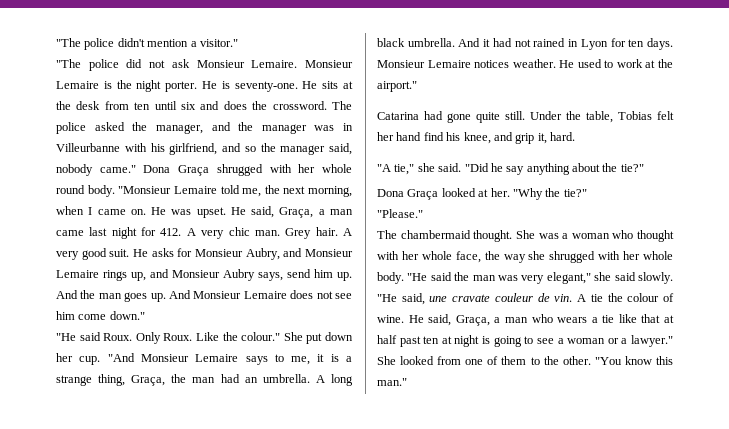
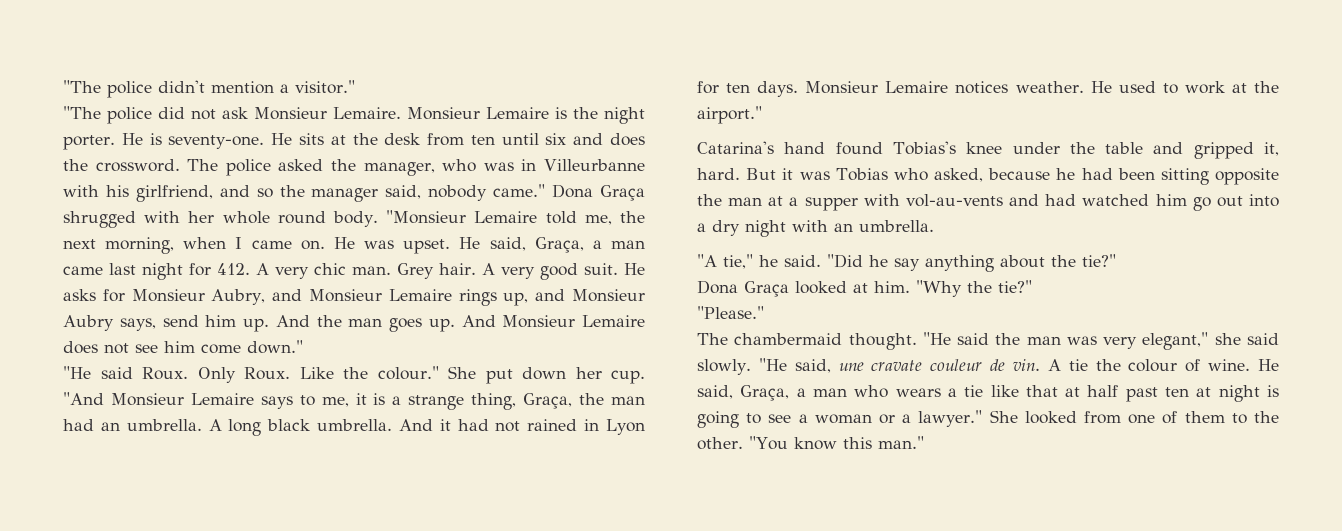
- The police asked the manager, and the manager was in Villeurbanne with his girlfriend, and so the manager said, nobody came."
+ The police asked the manager, who was in Villeurbanne with his girlfriend, and so the manager said, nobody came."
- Catarina had gone quite still. Under the table, Tobias felt her hand find his knee, and grip it, hard.
+ Catarina's hand found Tobias's knee under the table and gripped it, hard. But it was Tobias who asked, because he had been sitting opposite the man at a supper with vol-au-vents and had watched him go out into a dry night with an umbrella.
- "A tie," she said.
+ "A tie," he said.
- Dona Graça looked at her.
+ Dona Graça looked at him.
- She was a woman who thought with her whole face, the way she shrugged with her whole body.

